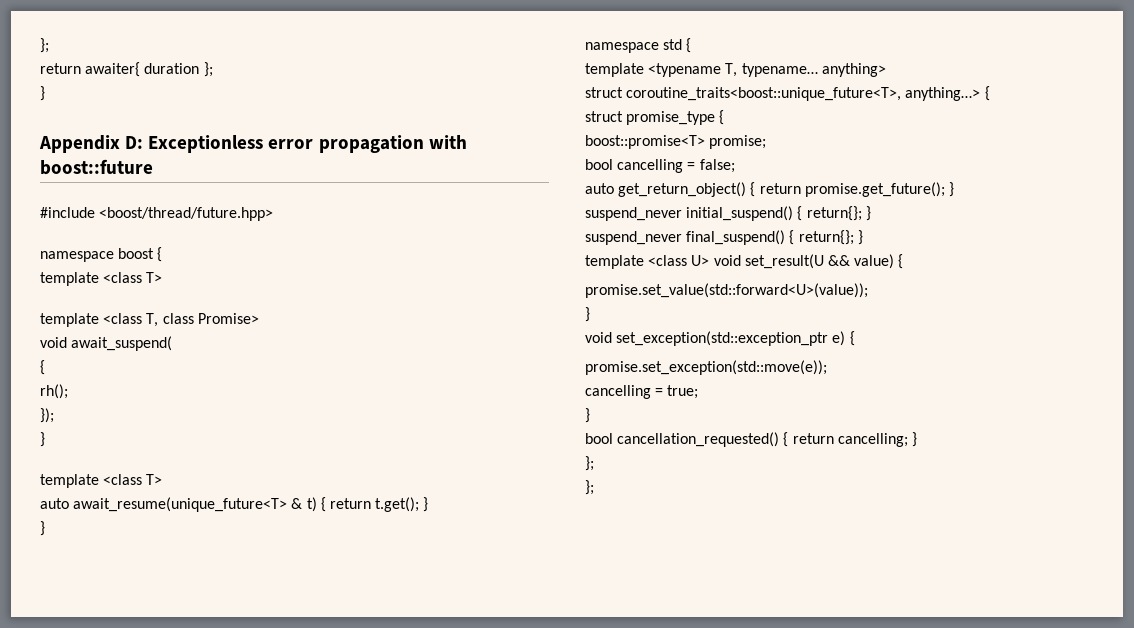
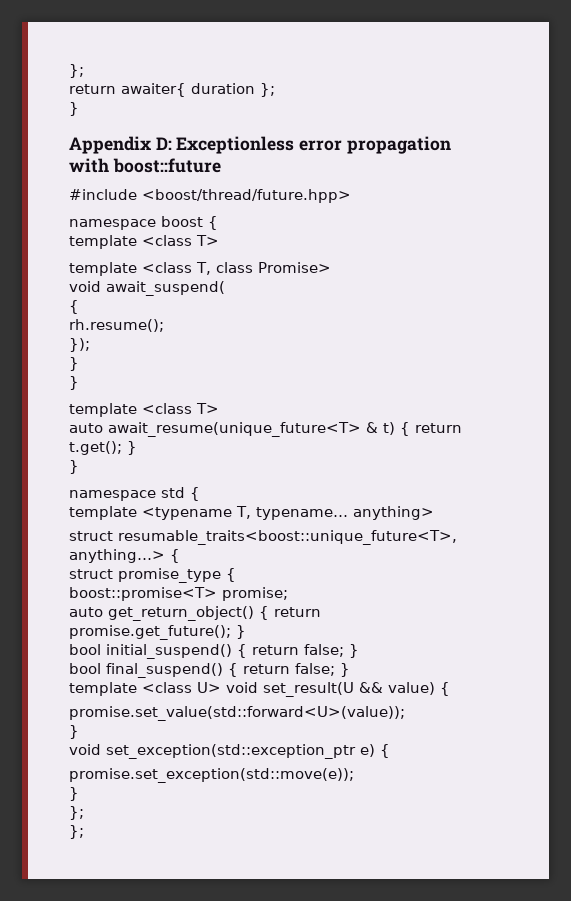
- rh();
+ rh.resume();
  });
+ }
- struct coroutine_traits<boost::unique_future<T>, anything…> {
+ struct resumable_traits<boost::unique_future<T>, anything…> {
- bool cancelling = false;
- suspend_never initial_suspend() { return{}; }
- suspend_never final_suspend() { return{}; }
+ bool initial_suspend() { return false; }
+ bool final_suspend() { return false; }
  promise.set_exception(std::move(e));
- cancelling = true;
  }
- bool cancellation_requested() { return cancelling; }

